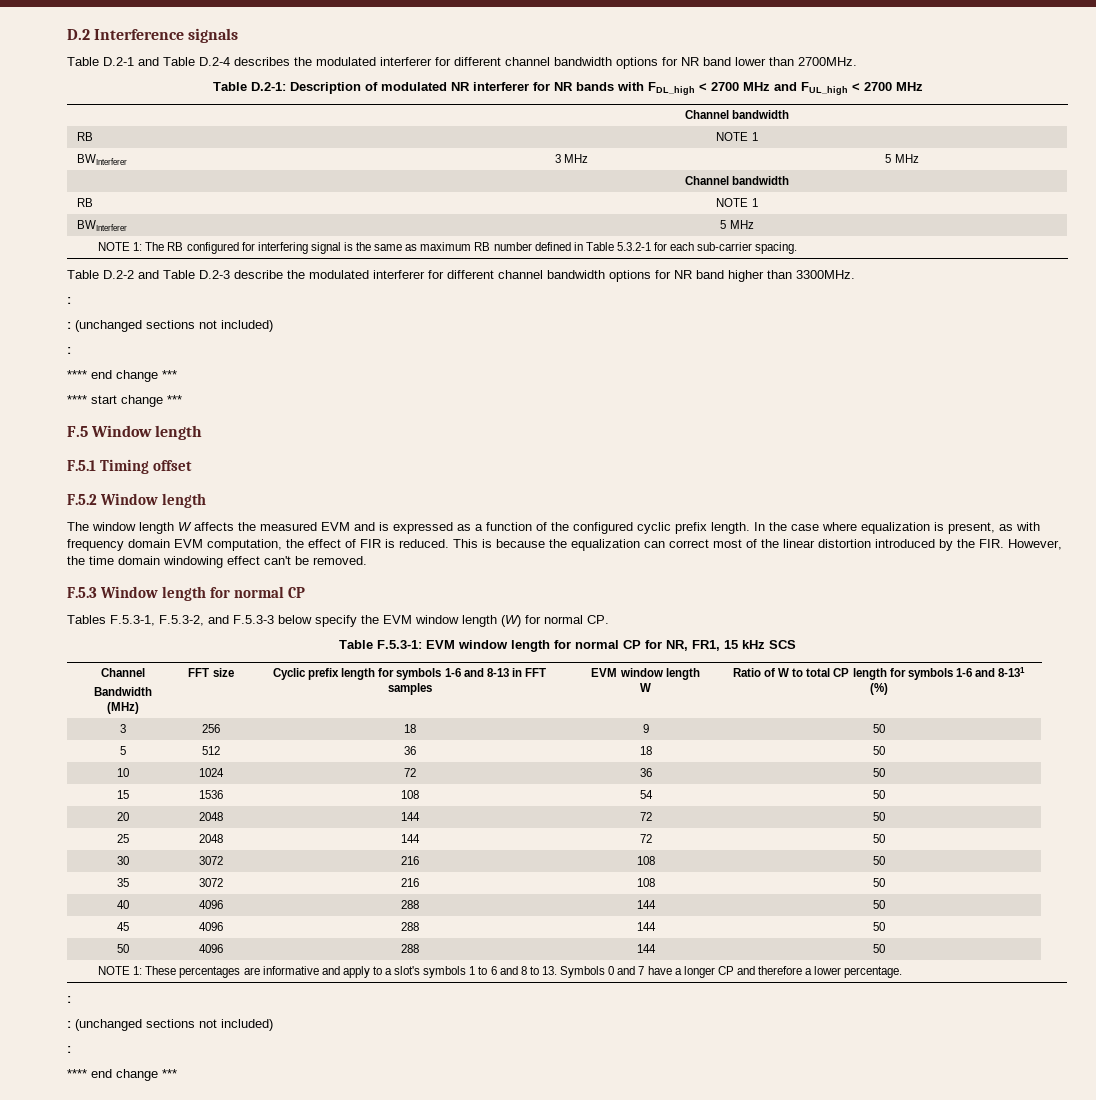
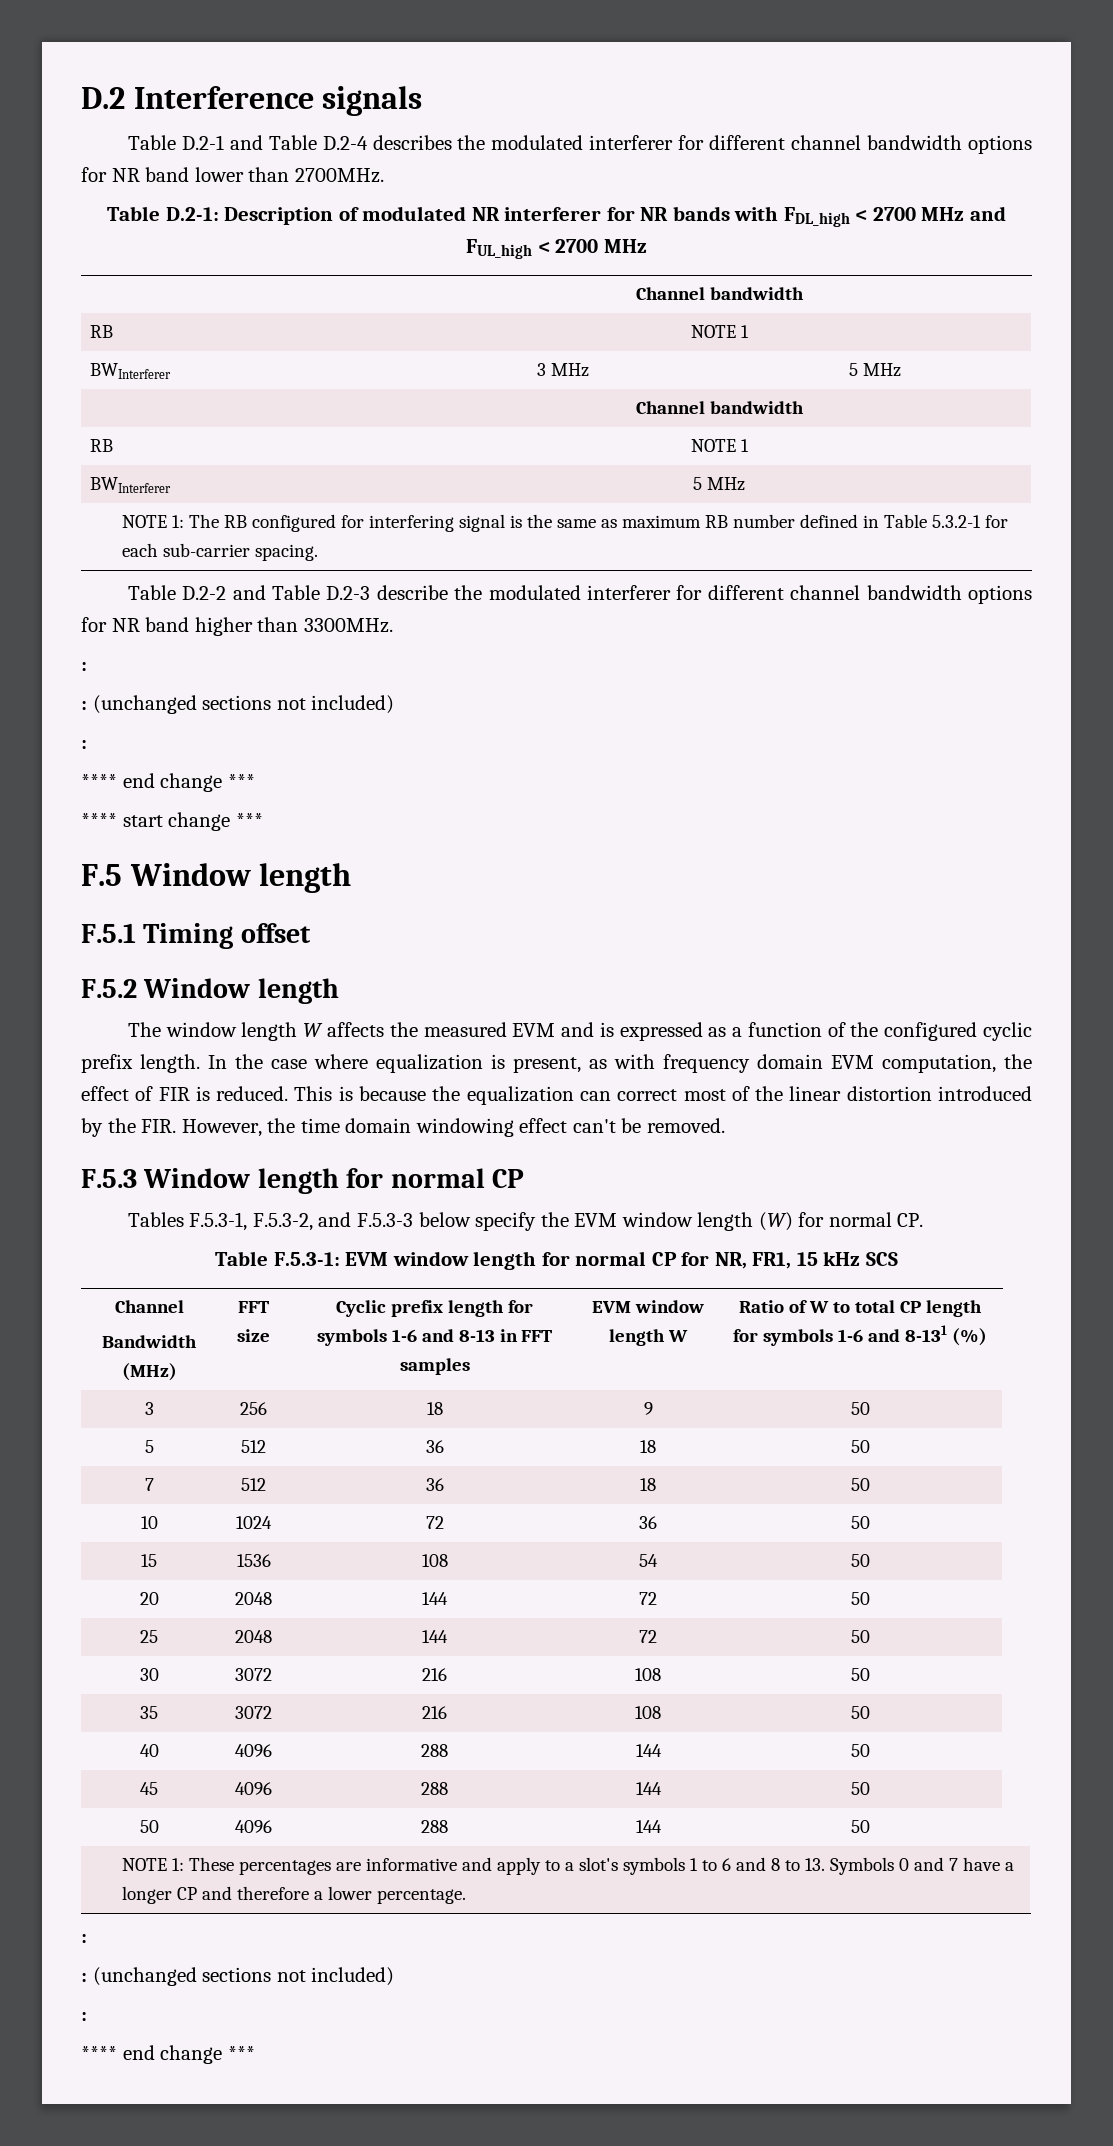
+ 7 | 512 | 36 | 18 | 50

